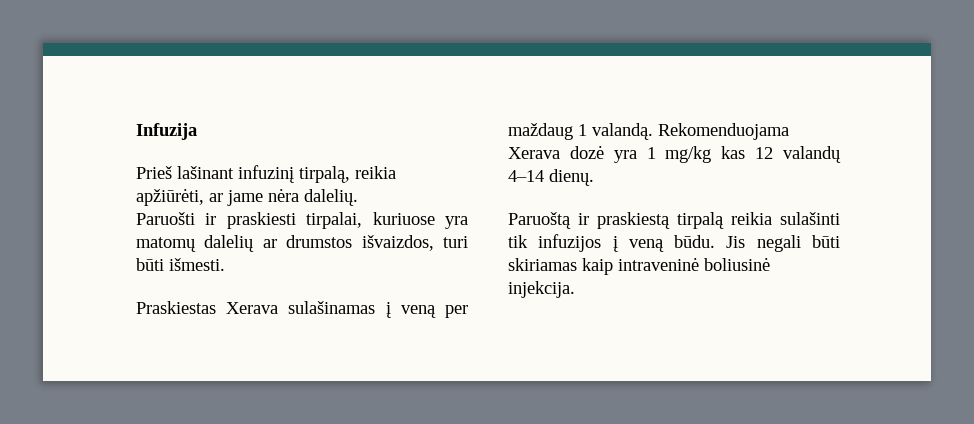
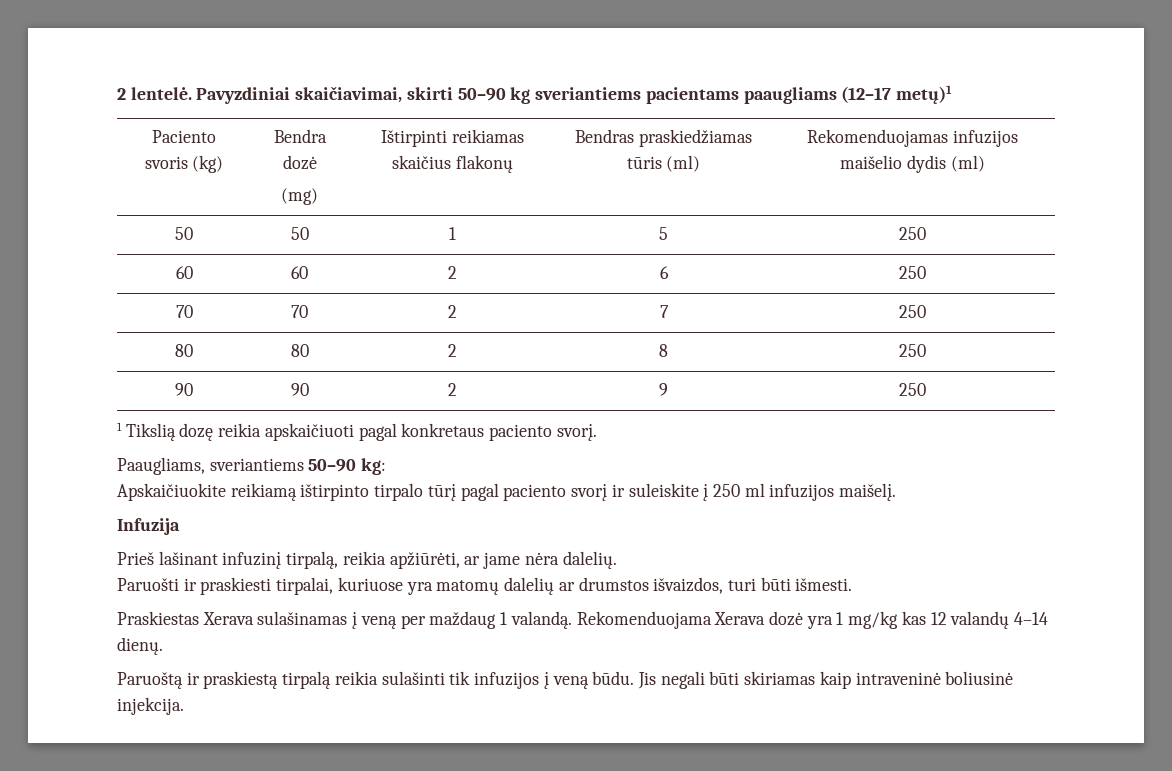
+ 2 lentelė. Pavyzdiniai skaičiavimai, skirti 50–90 kg sveriantiems pacientams paaugliams (12–17 metų)1
+ Paciento svoris (kg) | Bendra dozė
+ (mg) | Ištirpinti reikiamas skaičius flakonų | Bendras praskiedžiamas tūris (ml) | Rekomenduojamas infuzijos maišelio dydis (ml)
+ 50 | 50 | 1 | 5 | 250
+ 60 | 60 | 2 | 6 | 250
+ 70 | 70 | 2 | 7 | 250
+ 80 | 80 | 2 | 8 | 250
+ 90 | 90 | 2 | 9 | 250
+ 1 Tikslią dozę reikia apskaičiuoti pagal konkretaus paciento svorį.
+ Paaugliams, sveriantiems 50–90 kg:
+ Apskaičiuokite reikiamą ištirpinto tirpalo tūrį pagal paciento svorį ir suleiskite į 250 ml infuzijos maišelį.

